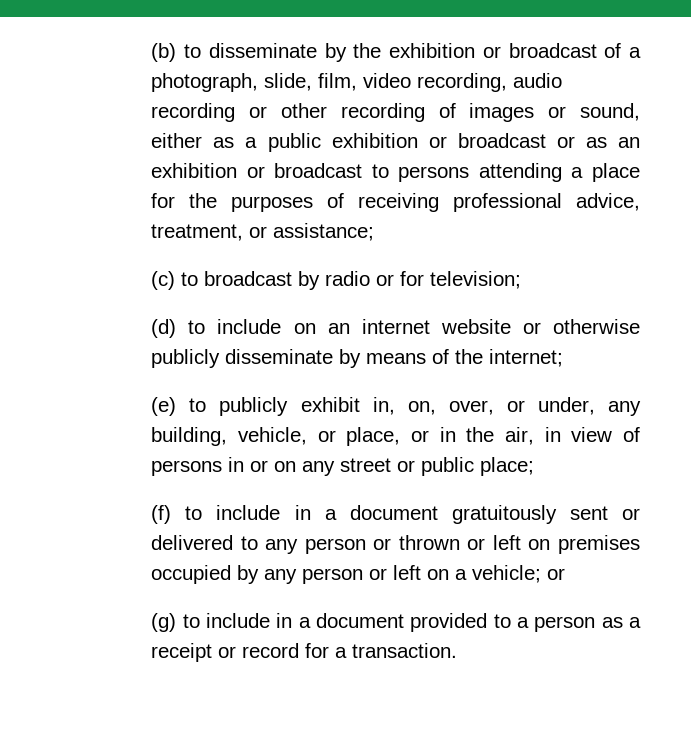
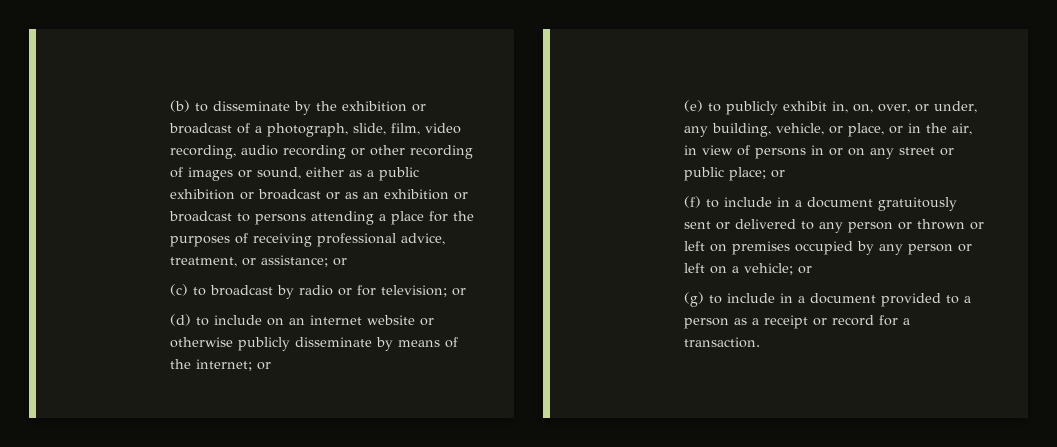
- (b) to disseminate by the exhibition or broadcast of a photograph, slide, film, video recording, audio recording or other recording of images or sound, either as a public exhibition or broadcast or as an exhibition or broadcast to persons attending a place for the purposes of receiving professional advice, treatment, or assistance;
+ (b) to disseminate by the exhibition or broadcast of a photograph, slide, film, video recording, audio recording or other recording of images or sound, either as a public exhibition or broadcast or as an exhibition or broadcast to persons attending a place for the purposes of receiving professional advice, treatment, or assistance; or
- (c) to broadcast by radio or for television;
+ (c) to broadcast by radio or for television; or
- (d) to include on an internet website or otherwise publicly disseminate by means of the internet;
+ (d) to include on an internet website or otherwise publicly disseminate by means of the internet; or
- (e) to publicly exhibit in, on, over, or under, any building, vehicle, or place, or in the air, in view of persons in or on any street or public place;
+ (e) to publicly exhibit in, on, over, or under, any building, vehicle, or place, or in the air, in view of persons in or on any street or public place; or

